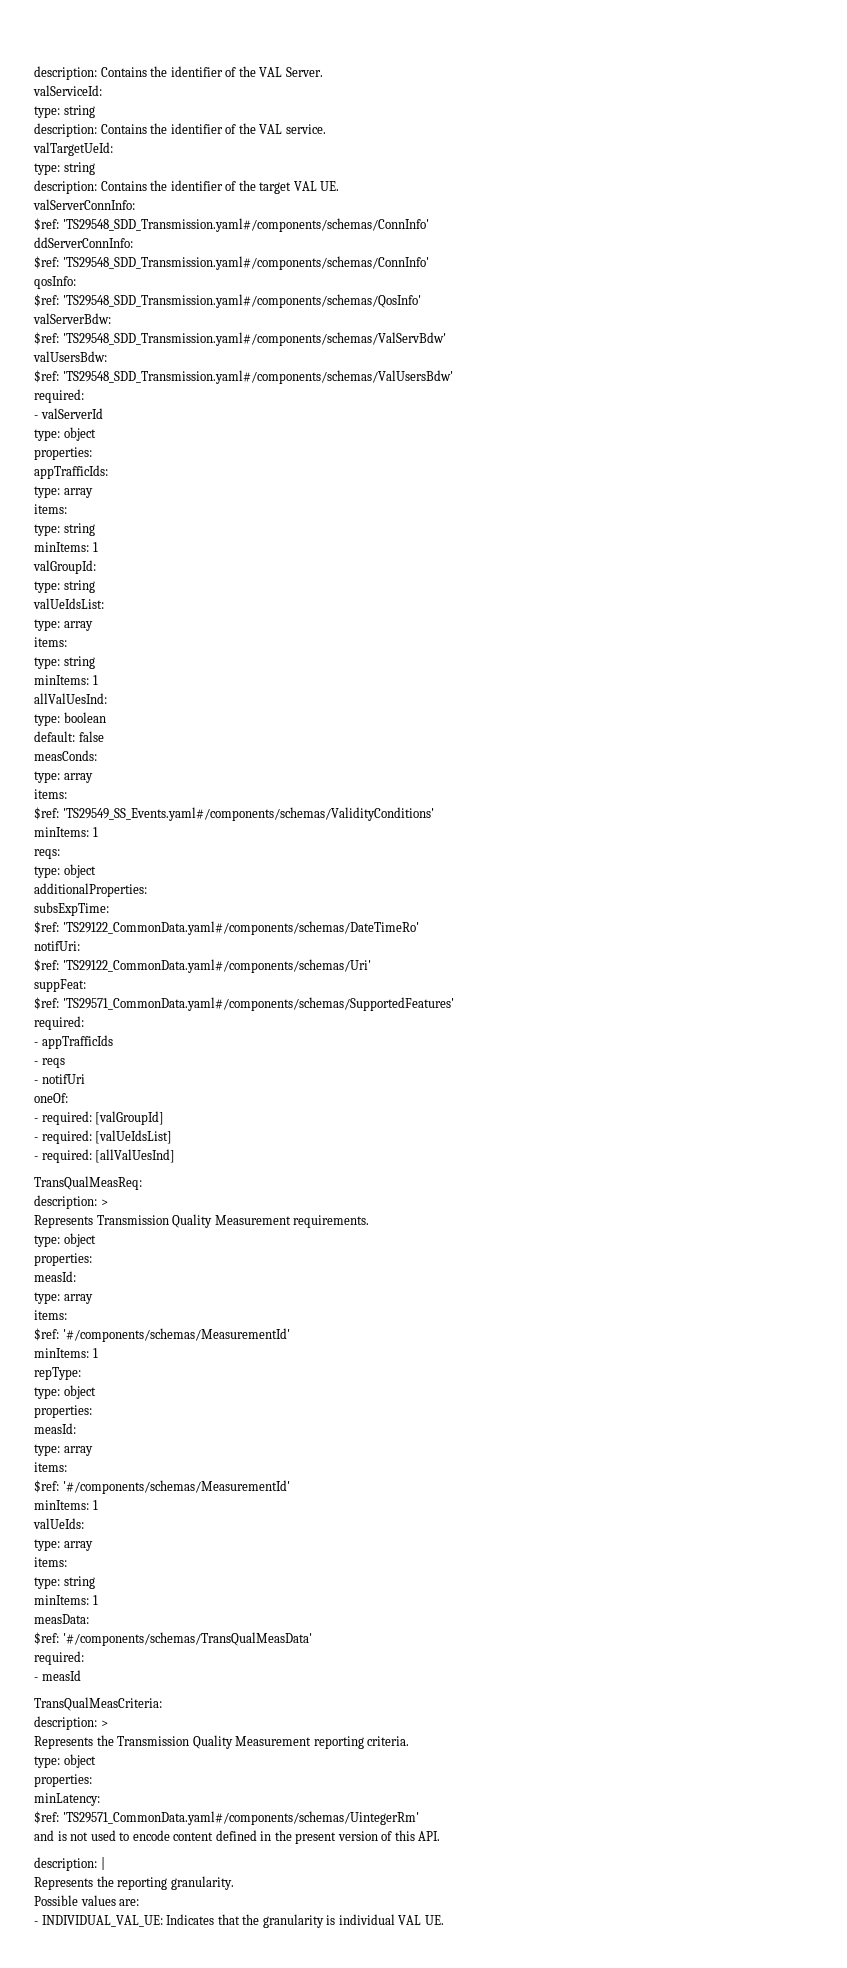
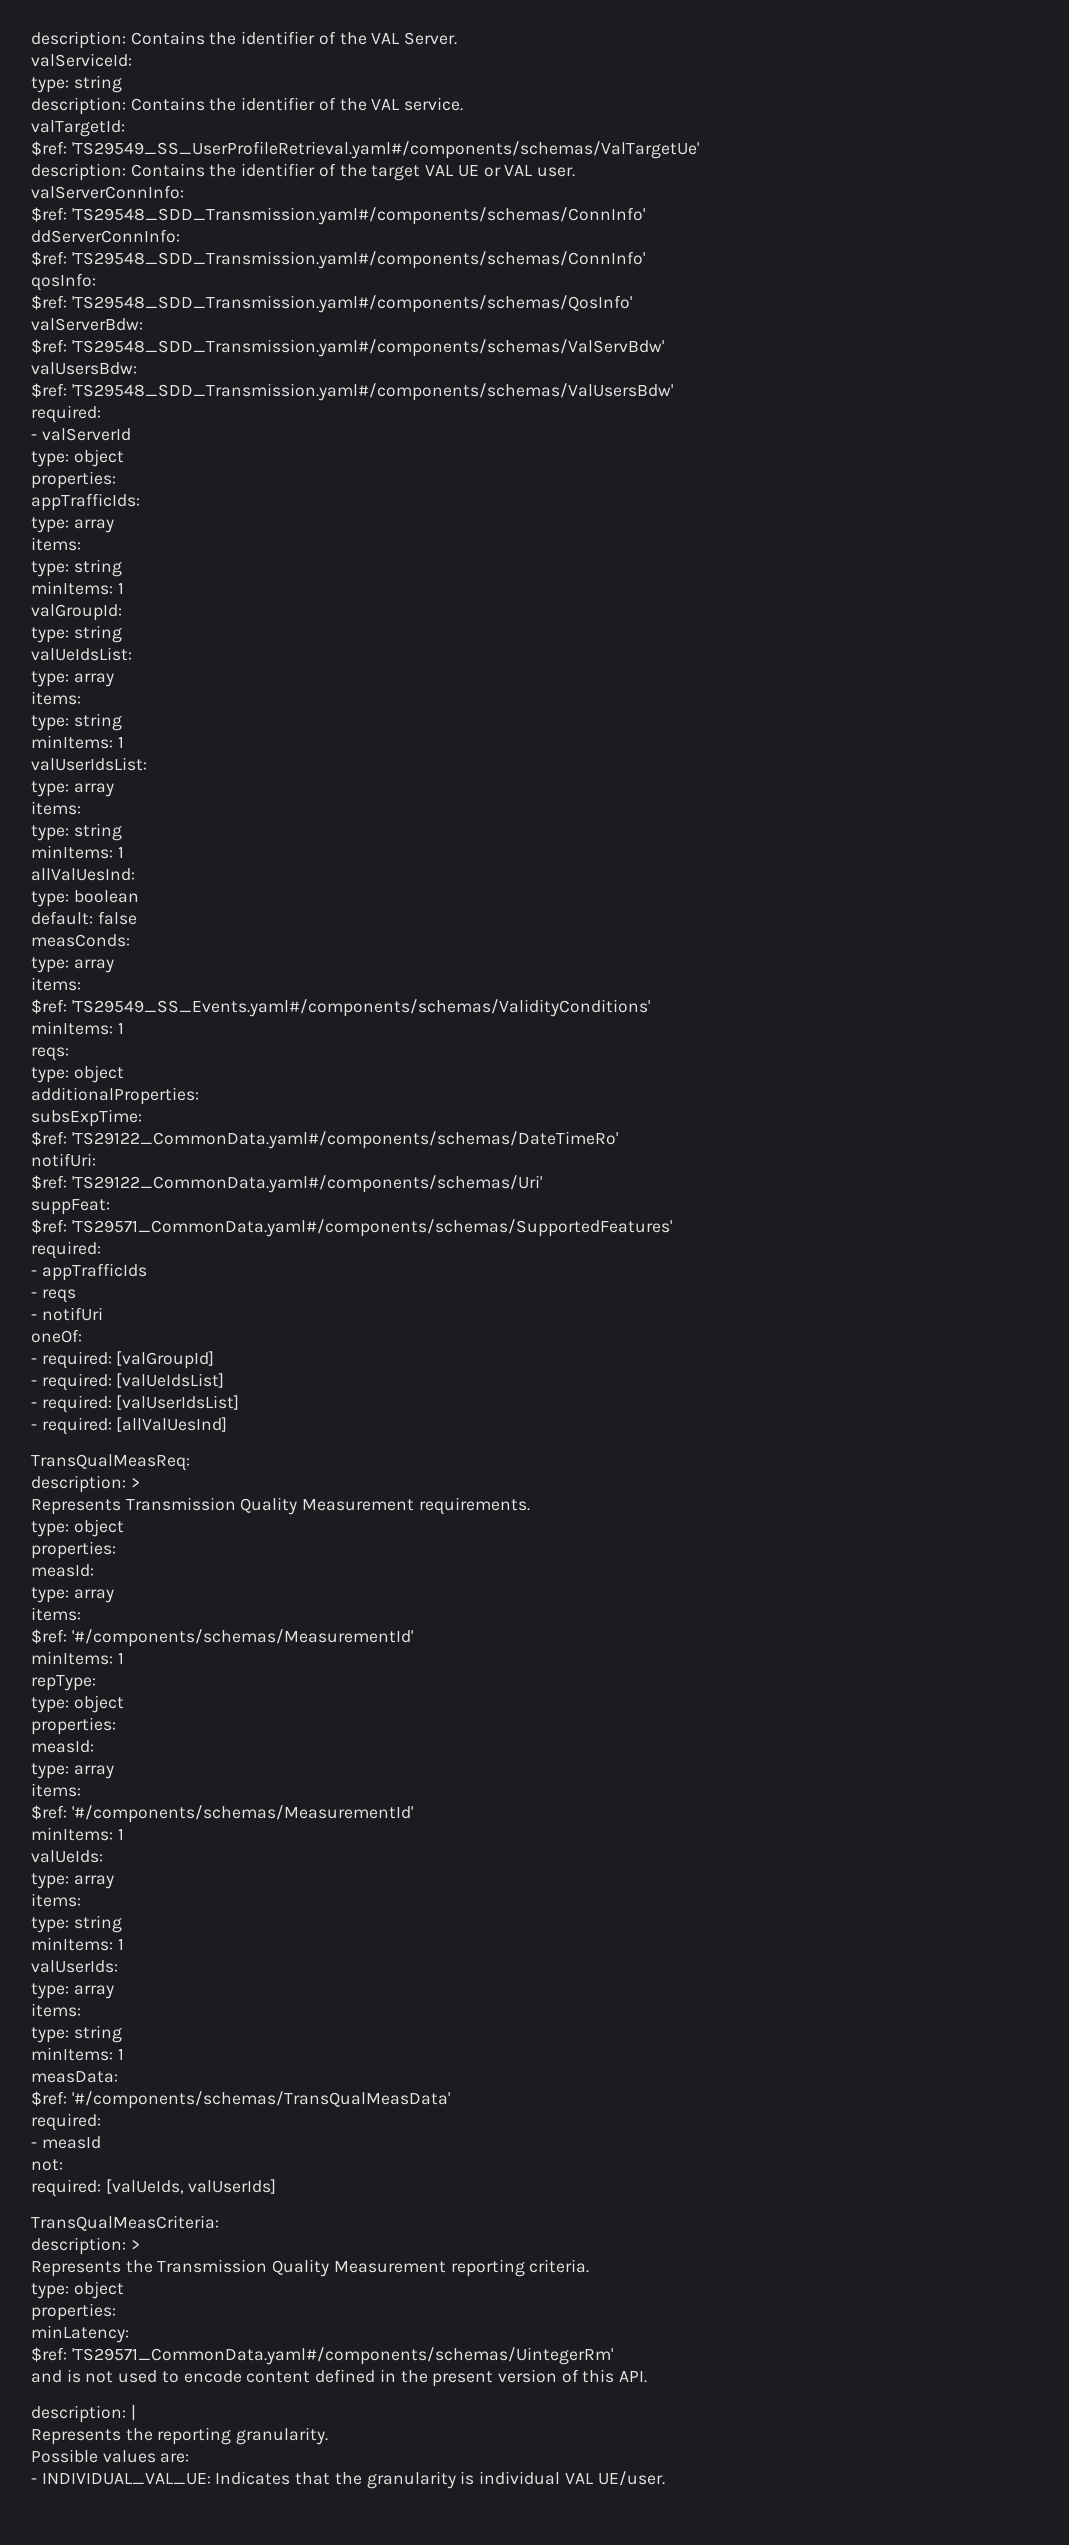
- valTargetUeId:
- type: string
+ valTargetId:
+ $ref: 'TS29549_SS_UserProfileRetrieval.yaml#/components/schemas/ValTargetUe'
- description: Contains the identifier of the target VAL UE.
+ description: Contains the identifier of the target VAL UE or VAL user.
+ valUserIdsList:
+ type: array
+ items:
+ type: string
+ minItems: 1
+ - required: [valUserIdsList]
+ valUserIds:
+ type: array
+ items:
+ type: string
+ minItems: 1
+ not:
+ required: [valUeIds, valUserIds]
- - INDIVIDUAL_VAL_UE: Indicates that the granularity is individual VAL UE.
+ - INDIVIDUAL_VAL_UE: Indicates that the granularity is individual VAL UE/user.

